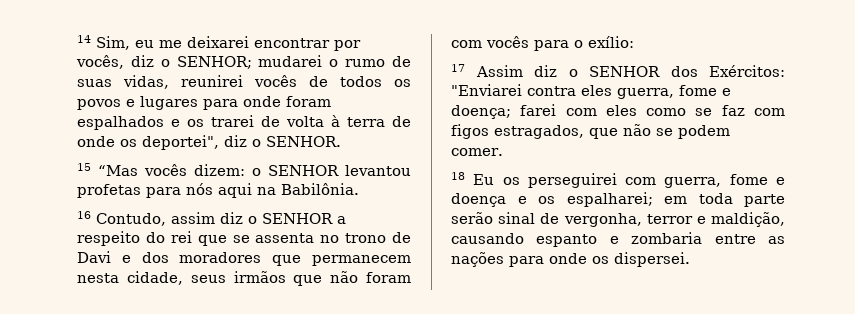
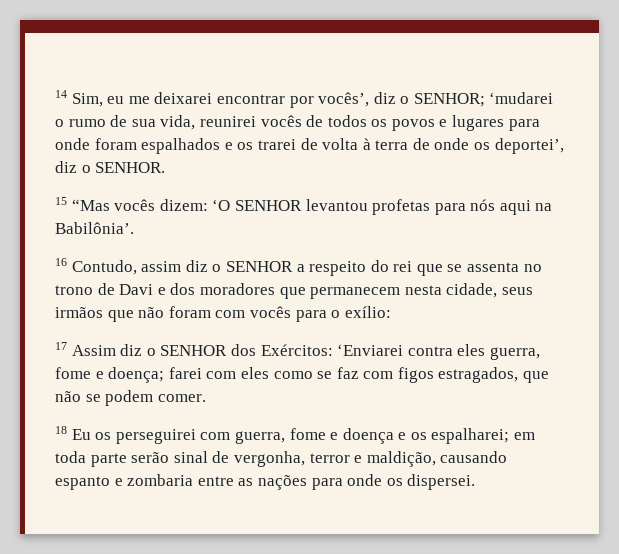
- 14 Sim, eu me deixarei encontrar por vocês, diz o SENHOR; mudarei o rumo de suas vidas, reunirei vocês de todos os povos e lugares para onde foram espalhados e os trarei de volta à terra de onde os deportei", diz o SENHOR.
+ 14 Sim, eu me deixarei encontrar por vocês’, diz o SENHOR; ‘mudarei o rumo de sua vida, reunirei vocês de todos os povos e lugares para onde foram espalhados e os trarei de volta à terra de onde os deportei’, diz o SENHOR.
- 15 “Mas vocês dizem: o SENHOR levantou profetas para nós aqui na Babilônia.
+ 15 “Mas vocês dizem: ‘O SENHOR levantou profetas para nós aqui na Babilônia’.
- 17 Assim diz o SENHOR dos Exércitos: "Enviarei contra eles guerra, fome e doença; farei com eles como se faz com figos estragados, que não se podem comer.
+ 17 Assim diz o SENHOR dos Exércitos: ‘Enviarei contra eles guerra, fome e doença; farei com eles como se faz com figos estragados, que não se podem comer.

